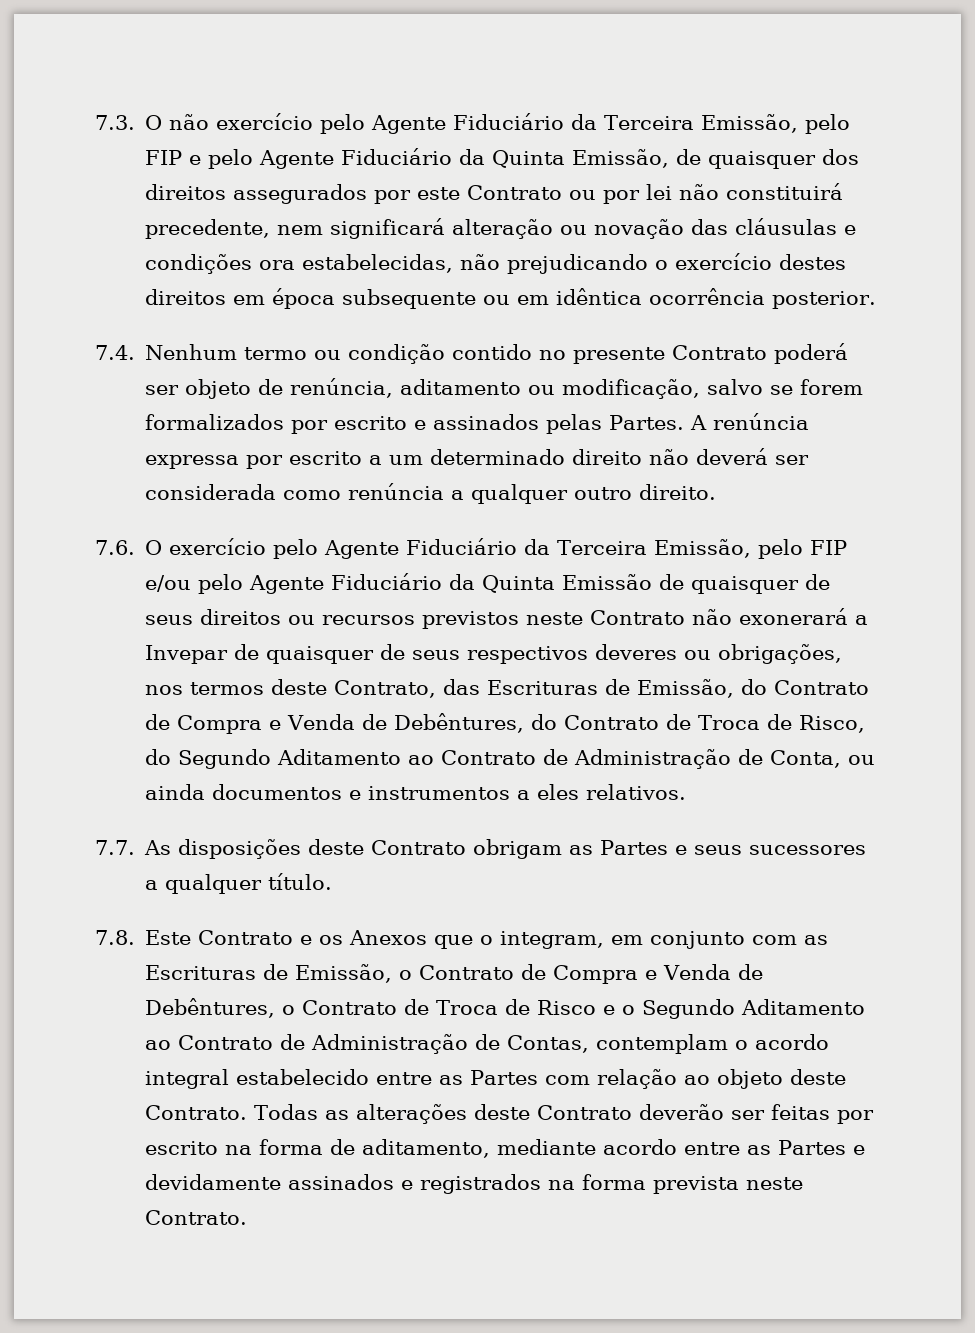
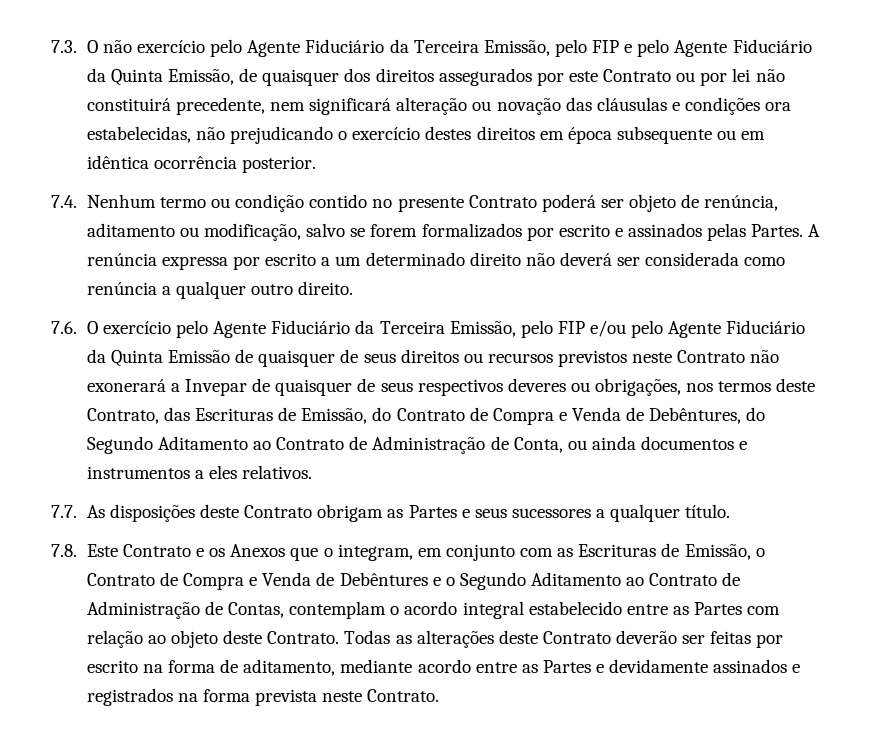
- 7.6. O exercício pelo Agente Fiduciário da Terceira Emissão, pelo FIP e/ou pelo Agente Fiduciário da Quinta Emissão de quaisquer de seus direitos ou recursos previstos neste Contrato não exonerará a Invepar de quaisquer de seus respectivos deveres ou obrigações, nos termos deste Contrato, das Escrituras de Emissão, do Contrato de Compra e Venda de Debêntures, do Contrato de Troca de Risco, do Segundo Aditamento ao Contrato de Administração de Conta, ou ainda documentos e instrumentos a eles relativos.
+ 7.6. O exercício pelo Agente Fiduciário da Terceira Emissão, pelo FIP e/ou pelo Agente Fiduciário da Quinta Emissão de quaisquer de seus direitos ou recursos previstos neste Contrato não exonerará a Invepar de quaisquer de seus respectivos deveres ou obrigações, nos termos deste Contrato, das Escrituras de Emissão, do Contrato de Compra e Venda de Debêntures, do Segundo Aditamento ao Contrato de Administração de Conta, ou ainda documentos e instrumentos a eles relativos.
- 7.8. Este Contrato e os Anexos que o integram, em conjunto com as Escrituras de Emissão, o Contrato de Compra e Venda de Debêntures, o Contrato de Troca de Risco e o Segundo Aditamento ao Contrato de Administração de Contas, contemplam o acordo integral estabelecido entre as Partes com relação ao objeto deste Contrato.
+ 7.8. Este Contrato e os Anexos que o integram, em conjunto com as Escrituras de Emissão, o Contrato de Compra e Venda de Debêntures e o Segundo Aditamento ao Contrato de Administração de Contas, contemplam o acordo integral estabelecido entre as Partes com relação ao objeto deste Contrato.

